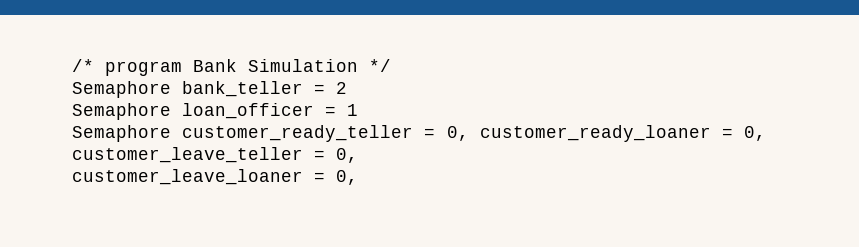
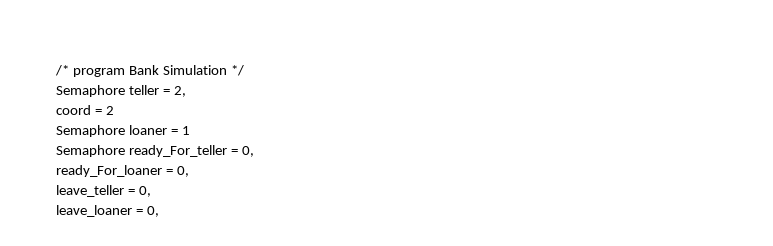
- Semaphore bank_teller = 2
+ Semaphore teller = 2,
+ coord = 2
- Semaphore loan_officer = 1
+ Semaphore loaner = 1
- Semaphore customer_ready_teller = 0, customer_ready_loaner = 0, customer_leave_teller = 0,
- customer_leave_loaner = 0,
+ Semaphore ready_For_teller = 0,
+ ready_For_loaner = 0,
+ leave_teller = 0,
+ leave_loaner = 0,

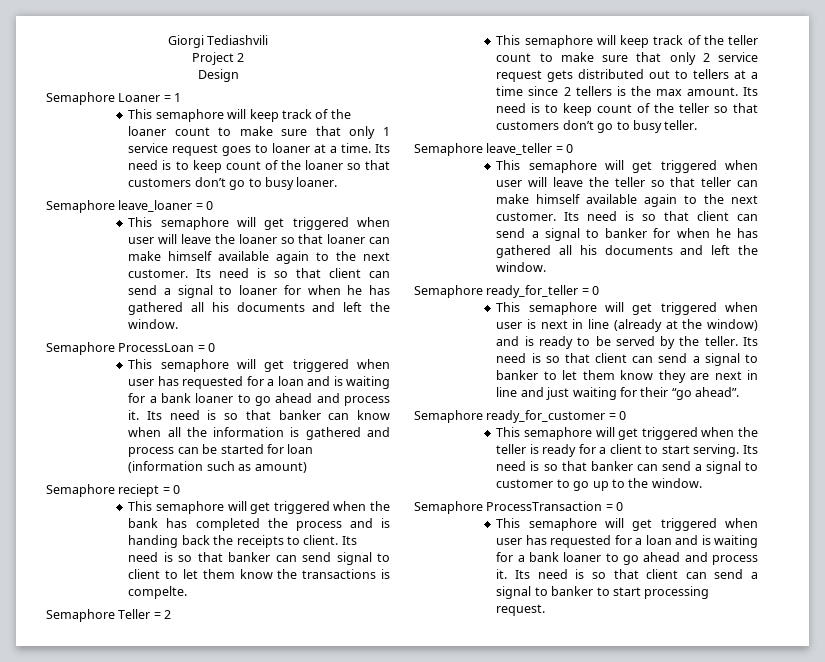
- /* program Bank Simulation */
- Semaphore teller = 2,
- coord = 2
- Semaphore loaner = 1
- Semaphore ready_For_teller = 0,
- ready_For_loaner = 0,
- leave_teller = 0,
- leave_loaner = 0,
+ Giorgi Tediashvili
+ Project 2
+ Design
+ Semaphore Loaner = 1
+ This semaphore will keep track of the loaner count to make sure that only 1 service request goes to loaner at a time. Its need is to keep count of the loaner so that customers don’t go to busy loaner.
+ Semaphore leave_loaner = 0
+ This semaphore will get triggered when user will leave the loaner so that loaner can make himself available again to the next customer. Its need is so that client can send a signal to loaner for when he has gathered all his documents and left the window.
+ Semaphore ProcessLoan = 0
+ This semaphore will get triggered when user has requested for a loan and is waiting for a bank loaner to go ahead and process it. Its need is so that banker can know when all the information is gathered and process can be started for loan (information such as amount)
+ Semaphore reciept = 0
+ This semaphore will get triggered when the bank has completed the process and is handing back the receipts to client. Its need is so that banker can send signal to client to let them know the transactions is compelte.
+ Semaphore Teller = 2
+ This semaphore will keep track of the teller count to make sure that only 2 service request gets distributed out to tellers at a time since 2 tellers is the max amount. Its need is to keep count of the teller so that customers don’t go to busy teller.
+ Semaphore leave_teller = 0
+ This semaphore will get triggered when user will leave the teller so that teller can make himself available again to the next customer. Its need is so that client can send a signal to banker for when he has gathered all his documents and left the window.
+ Semaphore ready_for_teller = 0
+ This semaphore will get triggered when user is next in line (already at the window) and is ready to be served by the teller. Its need is so that client can send a signal to banker to let them know they are next in line and just waiting for their “go ahead”.
+ Semaphore ready_for_customer = 0
+ This semaphore will get triggered when the teller is ready for a client to start serving. Its need is so that banker can send a signal to customer to go up to the window.
+ Semaphore ProcessTransaction = 0
+ This semaphore will get triggered when user has requested for a loan and is waiting for a bank loaner to go ahead and process it. Its need is so that client can send a signal to banker to start processing request.

